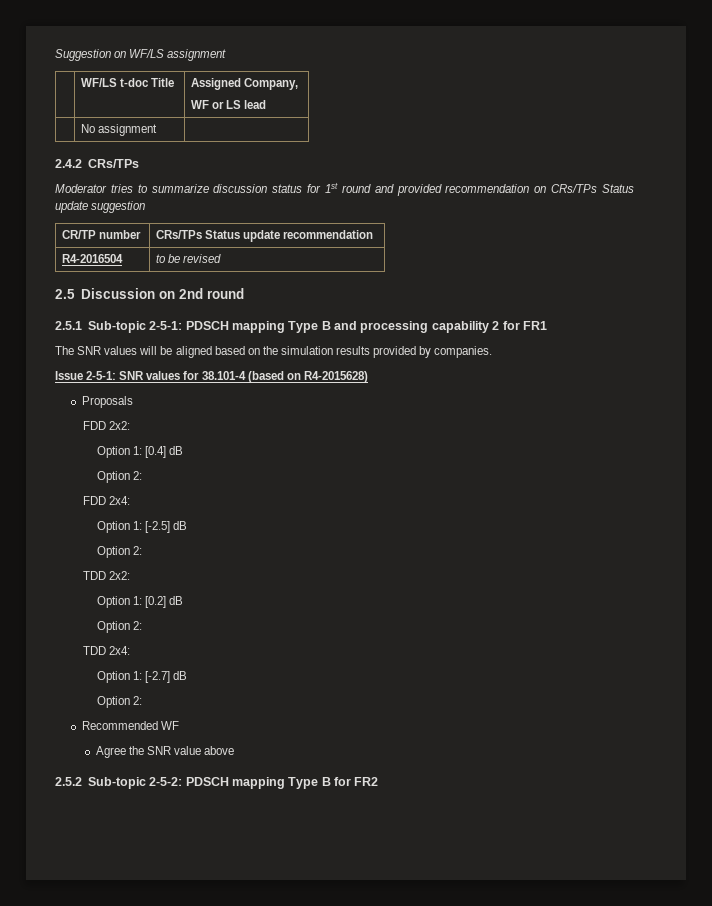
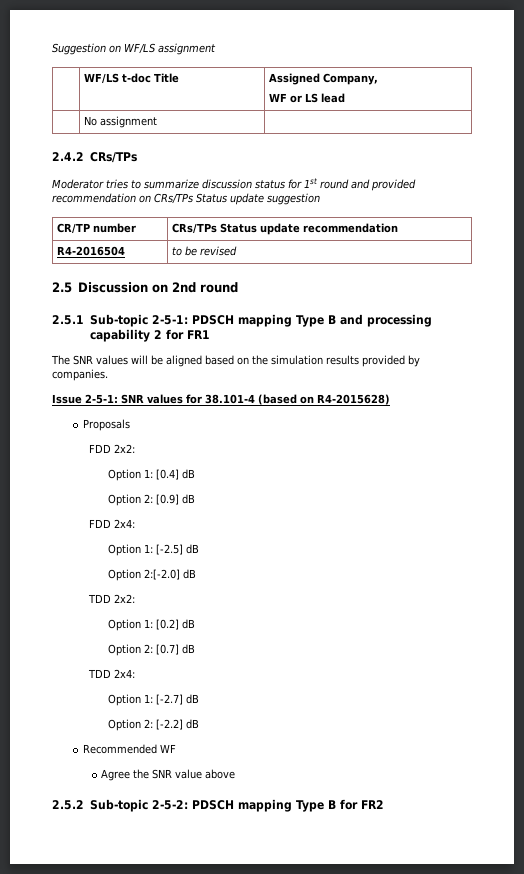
  Option 1: [0.4] dB
- Option 2:
+ Option 2: [0.9] dB
  Option 1: [-2.5] dB
- Option 2:
+ Option 2:[-2.0] dB
  Option 1: [0.2] dB
- Option 2:
+ Option 2: [0.7] dB
  Option 1: [-2.7] dB
- Option 2:
+ Option 2: [-2.2] dB

